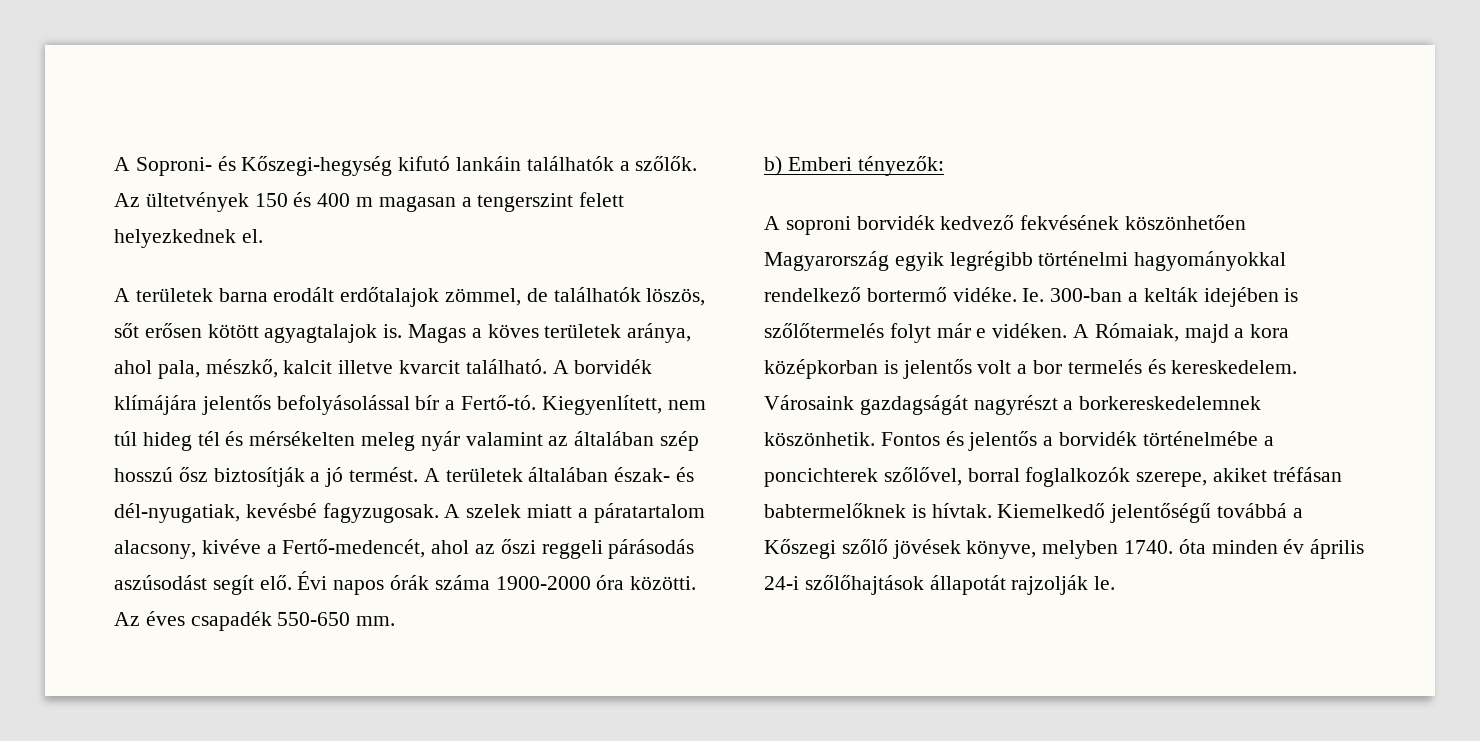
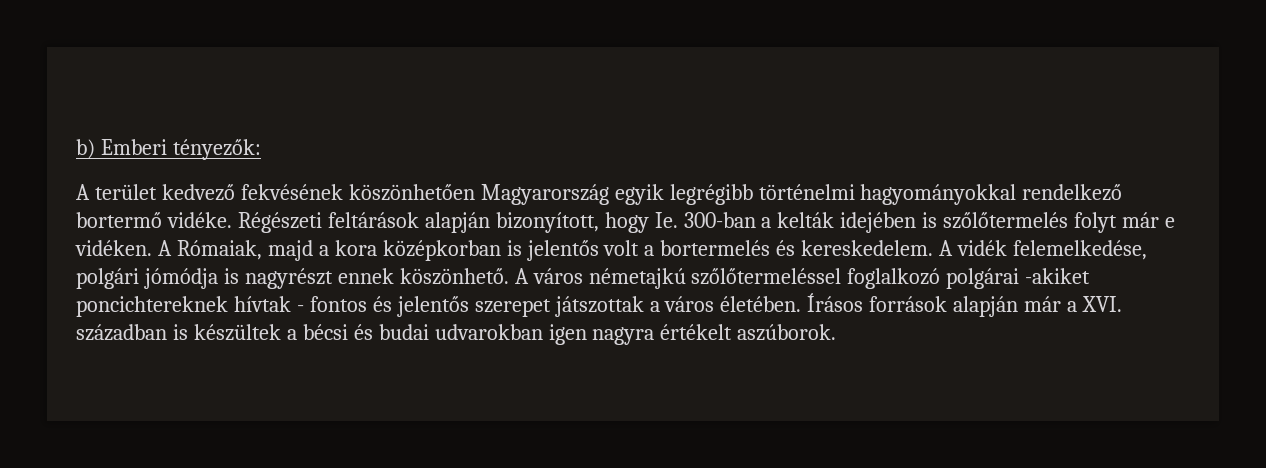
- A Soproni- és Kőszegi-hegység kifutó lankáin találhatók a szőlők. Az ültetvények 150 és 400 m magasan a tengerszint felett helyezkednek el.
- A területek barna erodált erdőtalajok zömmel, de találhatók löszös, sőt erősen kötött agyagtalajok is. Magas a köves területek aránya, ahol pala, mészkő, kalcit illetve kvarcit található. A borvidék klímájára jelentős befolyásolással bír a Fertő-tó. Kiegyenlített, nem túl hideg tél és mérsékelten meleg nyár valamint az általában szép hosszú ősz biztosítják a jó termést. A területek általában észak- és dél-nyugatiak, kevésbé fagyzugosak. A szelek miatt a páratartalom alacsony, kivéve a Fertő-medencét, ahol az őszi reggeli párásodás aszúsodást segít elő. Évi napos órák száma 1900-2000 óra közötti. Az éves csapadék 550-650 mm.
- A soproni borvidék kedvező fekvésének köszönhetően Magyarország egyik legrégibb történelmi hagyományokkal rendelkező bortermő vidéke.
+ A terület kedvező fekvésének köszönhetően Magyarország egyik legrégibb történelmi hagyományokkal rendelkező bortermő vidéke.
- Ie. 300-ban a kelták idejében is szőlőtermelés folyt már e vidéken.
+ Régészeti feltárások alapján bizonyított, hogy Ie. 300-ban a kelták idejében is szőlőtermelés folyt már e vidéken.
- A Rómaiak, majd a kora középkorban is jelentős volt a bor termelés és kereskedelem. Városaink gazdagságát nagyrészt a borkereskedelemnek köszönhetik. Fontos és jelentős a borvidék történelmébe a poncichterek szőlővel, borral foglalkozók szerepe, akiket tréfásan babtermelőknek is hívtak. Kiemelkedő jelentőségű továbbá a Kőszegi szőlő jövések könyve, melyben 1740. óta minden év április 24-i szőlőhajtások állapotát rajzolják le.
+ A Rómaiak, majd a kora középkorban is jelentős volt a bortermelés és kereskedelem. A vidék felemelkedése, polgári jómódja is nagyrészt ennek köszönhető. A város németajkú szőlőtermeléssel foglalkozó polgárai -akiket poncichtereknek hívtak - fontos és jelentős szerepet játszottak a város életében. Írásos források alapján már a XVI. században is készültek a bécsi és budai udvarokban igen nagyra értékelt aszúborok.

